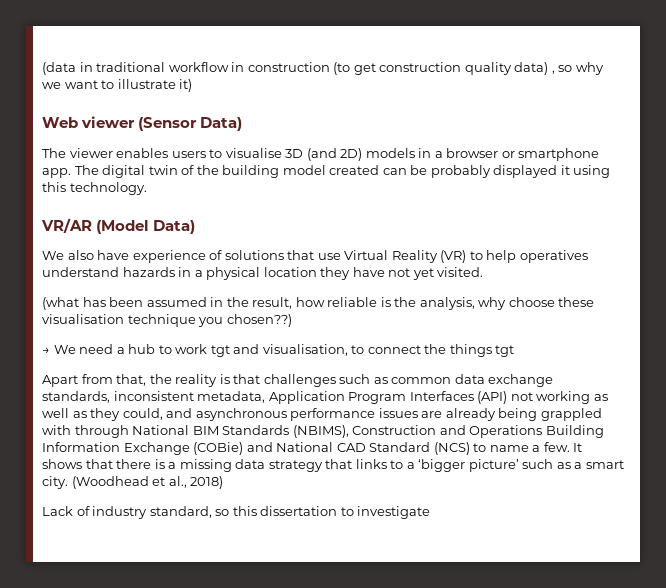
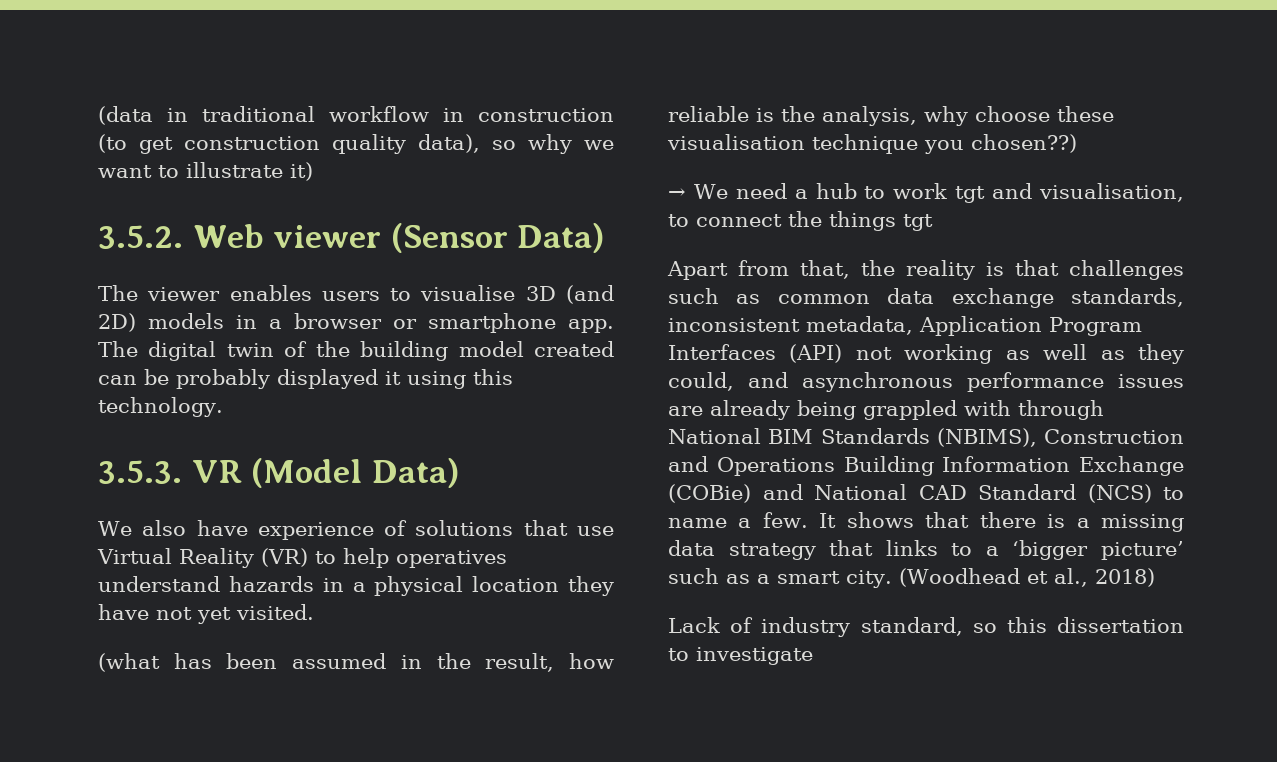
- (data in traditional workflow in construction (to get construction quality data) , so why we want to illustrate it)
+ (data in traditional workflow in construction (to get construction quality data), so why we want to illustrate it)
- Web viewer (Sensor Data)
+ 3.5.2. Web viewer (Sensor Data)
- VR/AR (Model Data)
+ 3.5.3. VR (Model Data)

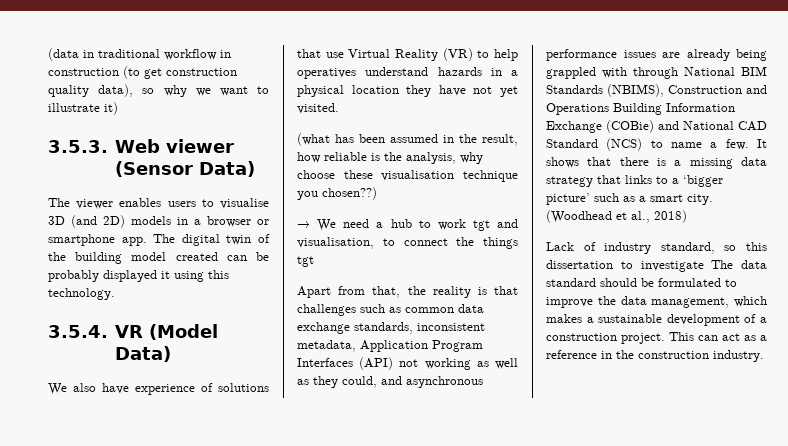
- 3.5.2. Web viewer (Sensor Data)
+ 3.5.3. Web viewer (Sensor Data)
- 3.5.3. VR (Model Data)
+ 3.5.4. VR (Model Data)
- Lack of industry standard, so this dissertation to investigate
+ Lack of industry standard, so this dissertation to investigate The data standard should be formulated to improve the data management, which makes a sustainable development of a construction project. This can act as a reference in the construction industry.

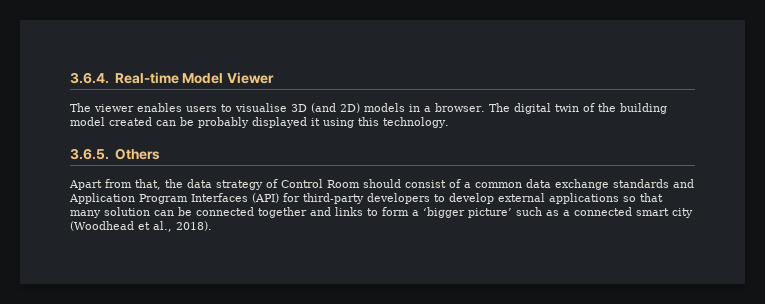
- (data in traditional workflow in construction (to get construction quality data), so why we want to illustrate it)
- 3.5.3. Web viewer (Sensor Data)
+ 3.6.4. Real-time Model Viewer
- The viewer enables users to visualise 3D (and 2D) models in a browser or smartphone app.
+ The viewer enables users to visualise 3D (and 2D) models in a browser.
- 3.5.4. VR (Model Data)
- We also have experience of solutions that use Virtual Reality (VR) to help operatives understand hazards in a physical location they have not yet visited.
- (what has been assumed in the result, how reliable is the analysis, why choose these visualisation technique you chosen??)
- → We need a hub to work tgt and visualisation, to connect the things tgt
- Apart from that, the reality is that challenges such as common data exchange standards, inconsistent metadata, Application Program Interfaces (API) not working as well as they could, and asynchronous performance issues are already being grappled with through National BIM Standards (NBIMS), Construction and Operations Building Information Exchange (COBie) and National CAD Standard (NCS) to name a few. It shows that there is a missing data strategy that links to a ‘bigger picture’ such as a smart city. (Woodhead et al., 2018)
- Lack of industry standard, so this dissertation to investigate The data standard should be formulated to improve the data management, which makes a sustainable development of a construction project. This can act as a reference in the construction industry.
+ 3.6.5. Others
+ Apart from that, the data strategy of Control Room should consist of a common data exchange standards and Application Program Interfaces (API) for third-party developers to develop external applications so that many solution can be connected together and links to form a ‘bigger picture’ such as a connected smart city (Woodhead et al., 2018).

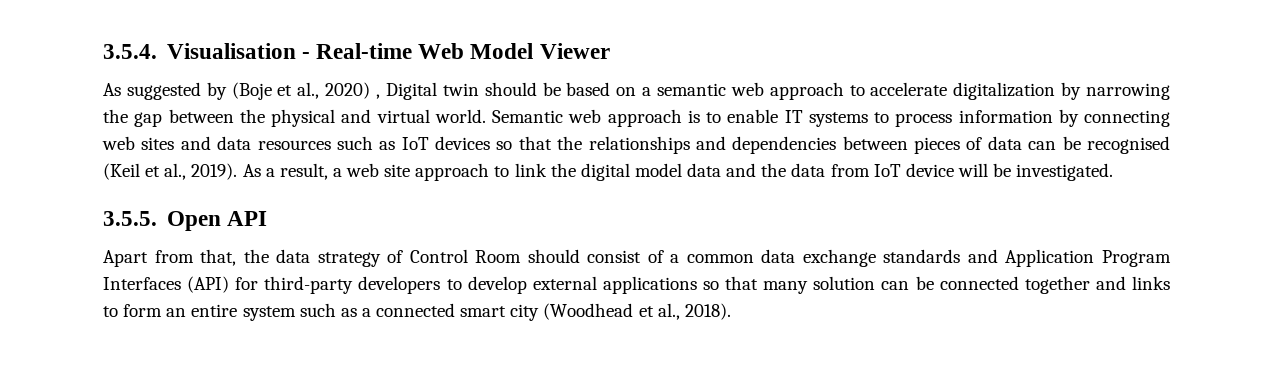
- 3.6.4. Real-time Model Viewer
- The viewer enables users to visualise 3D (and 2D) models in a browser. The digital twin of the building model created can be probably displayed it using this technology.
- 3.6.5. Others
+ 3.5.4. Visualisation - Real-time Web Model Viewer
+ As suggested by (Boje et al., 2020) , Digital twin should be based on a semantic web approach to accelerate digitalization by narrowing the gap between the physical and virtual world. Semantic web approach is to enable IT systems to process information by connecting web sites and data resources such as IoT devices so that the relationships and dependencies between pieces of data can be recognised (Keil et al., 2019). As a result, a web site approach to link the digital model data and the data from IoT device will be investigated.
+ 3.5.5. Open API
- Apart from that, the data strategy of Control Room should consist of a common data exchange standards and Application Program Interfaces (API) for third-party developers to develop external applications so that many solution can be connected together and links to form a ‘bigger picture’ such as a connected smart city (Woodhead et al., 2018).
+ Apart from that, the data strategy of Control Room should consist of a common data exchange standards and Application Program Interfaces (API) for third-party developers to develop external applications so that many solution can be connected together and links to form an entire system such as a connected smart city (Woodhead et al., 2018).

